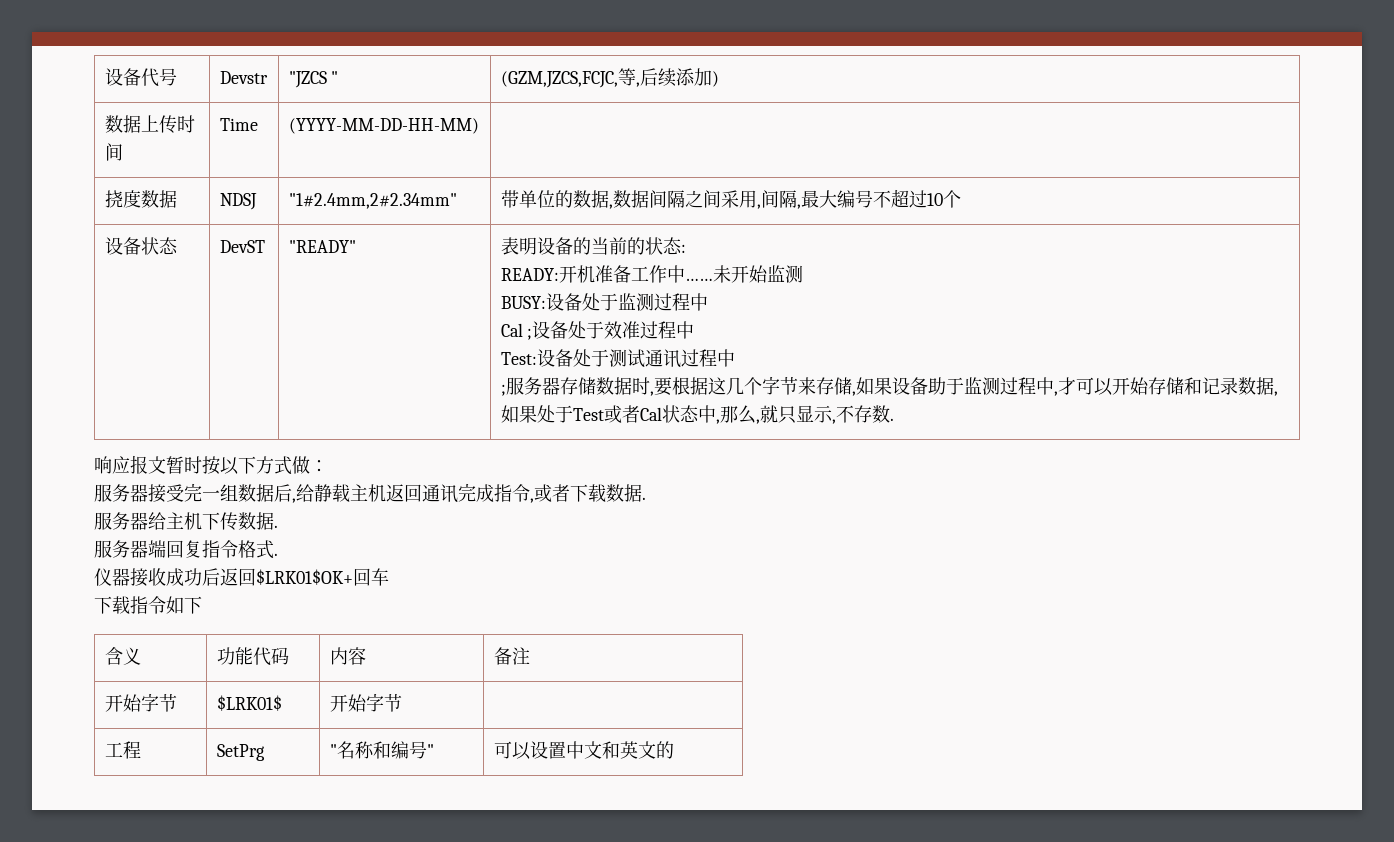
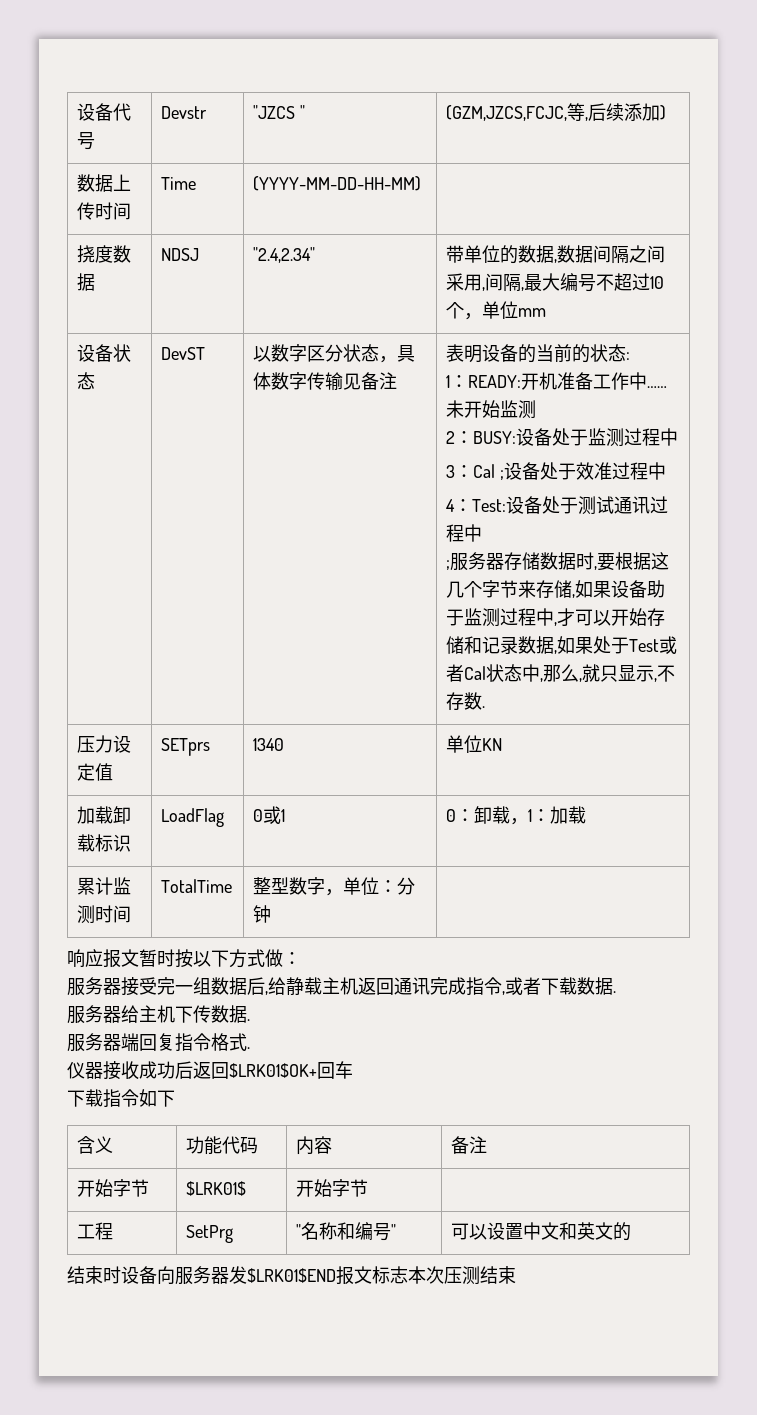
- 挠度数据 | NDSJ | "1#2.4mm,2#2.34mm" | 带单位的数据,数据间隔之间采用,间隔,最大编号不超过10个
+ 挠度数据 | NDSJ | "2.4,2.34" | 带单位的数据,数据间隔之间采用,间隔,最大编号不超过10个，单位mm
- "READY"
+ 以数字区分状态，具体数字传输见备注
- READY:开机准备工作中……
+ 1：READY:开机准备工作中……
- BUSY:设备处于监测过程中
+ 2：BUSY:设备处于监测过程中
- Cal ;设备处于效准过程中
+ 3：Cal ;设备处于效准过程中
- Test:设备处于测试通讯过程中
+ 4：Test:设备处于测试通讯过程中
+ 压力设定值 | SETprs | 1340 | 单位KN
+ 加载卸载标识 | LoadFlag | 0或1 | 0：卸载，1：加载
+ 累计监测时间 | TotalTime | 整型数字，单位：分钟 |
+ 结束时设备向服务器发$LRK01$END报文标志本次压测结束

